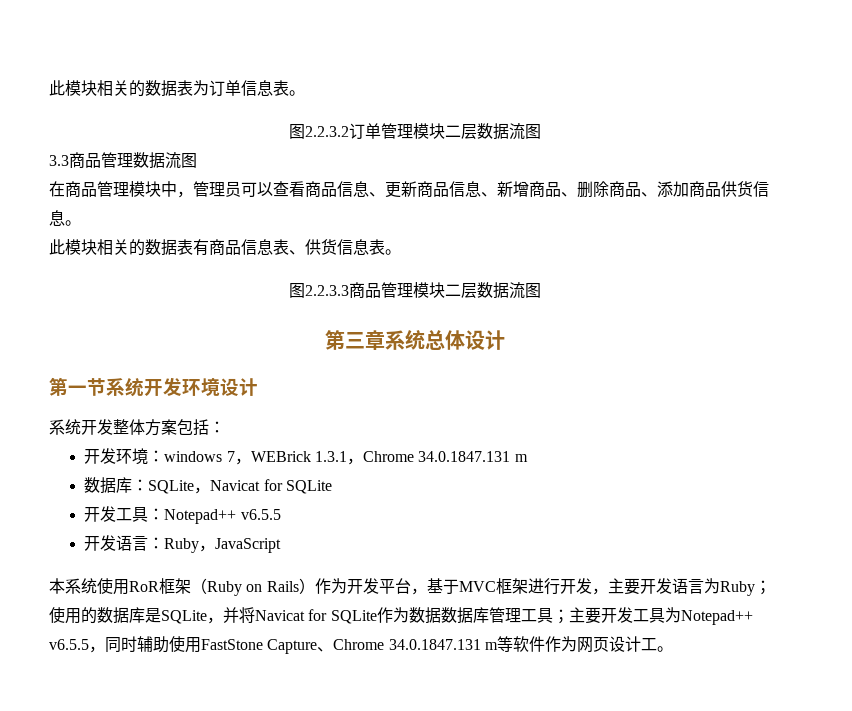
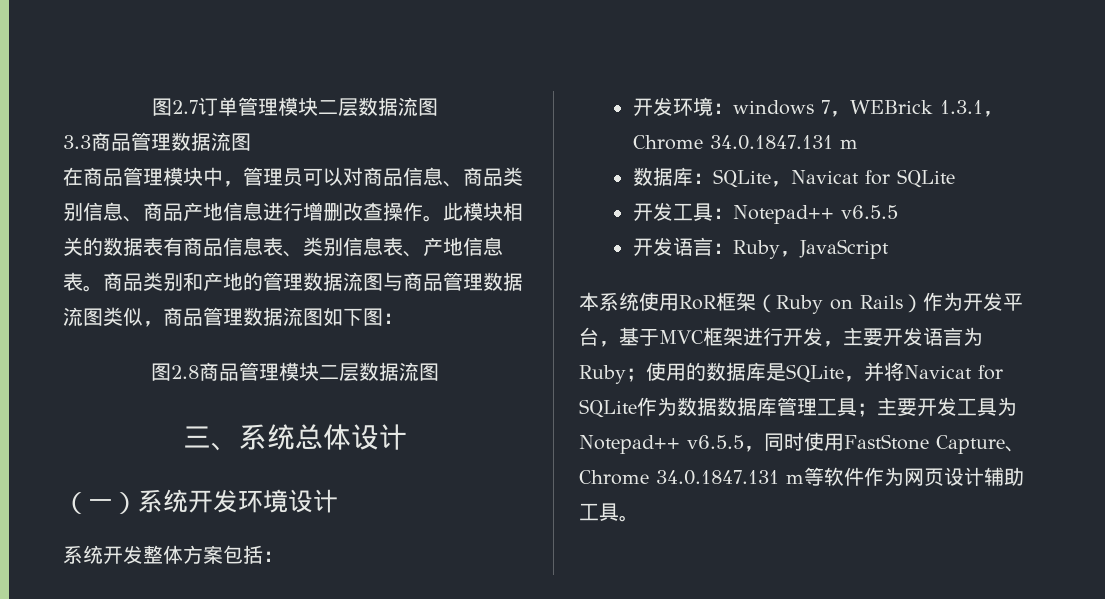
- 此模块相关的数据表为订单信息表。
- 图2.2.3.2订单管理模块二层数据流图
+ 图2.7订单管理模块二层数据流图
- 在商品管理模块中，管理员可以查看商品信息、更新商品信息、新增商品、删除商品、添加商品供货信息。
- 此模块相关的数据表有商品信息表、供货信息表。
- 图2.2.3.3商品管理模块二层数据流图
+ 在商品管理模块中，管理员可以对商品信息、商品类别信息、商品产地信息进行增删改查操作。此模块相关的数据表有商品信息表、类别信息表、产地信息表。商品类别和产地的管理数据流图与商品管理数据流图类似，商品管理数据流图如下图：
+ 图2.8商品管理模块二层数据流图
- 第三章系统总体设计
+ 三、系统总体设计
- 第一节系统开发环境设计
+ （一）系统开发环境设计
- 本系统使用RoR框架（Ruby on Rails）作为开发平台，基于MVC框架进行开发，主要开发语言为Ruby；使用的数据库是SQLite，并将Navicat for SQLite作为数据数据库管理工具；主要开发工具为Notepad++ v6.5.5，同时辅助使用FastStone Capture、Chrome 34.0.1847.131 m等软件作为网页设计工。
+ 本系统使用RoR框架（Ruby on Rails）作为开发平台，基于MVC框架进行开发，主要开发语言为Ruby；使用的数据库是SQLite，并将Navicat for SQLite作为数据数据库管理工具；主要开发工具为Notepad++ v6.5.5，同时使用FastStone Capture、Chrome 34.0.1847.131 m等软件作为网页设计辅助工具。

